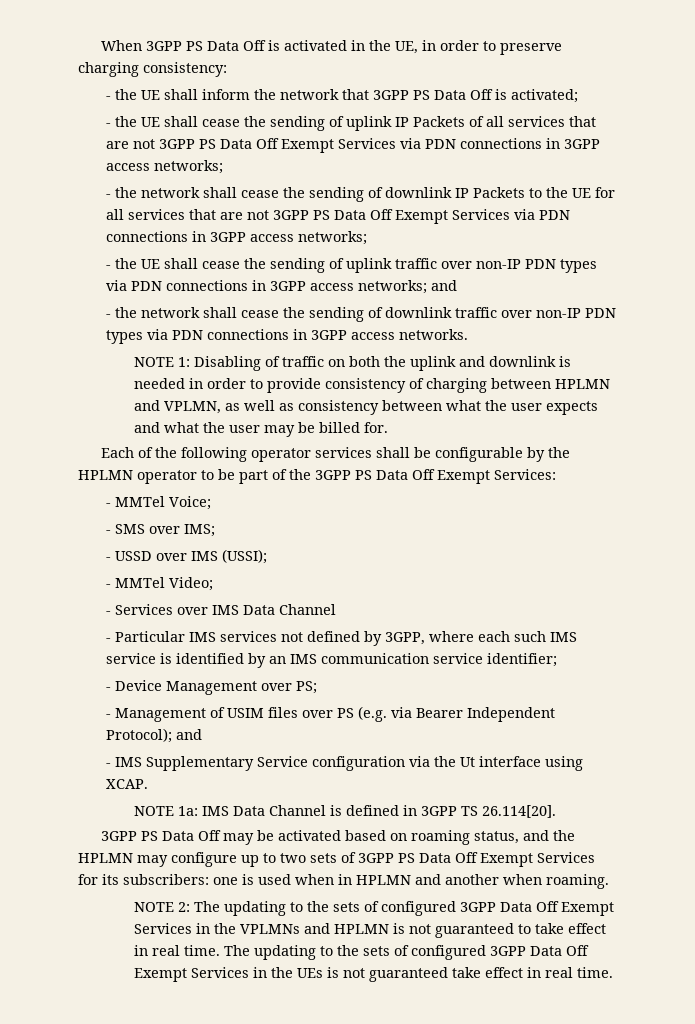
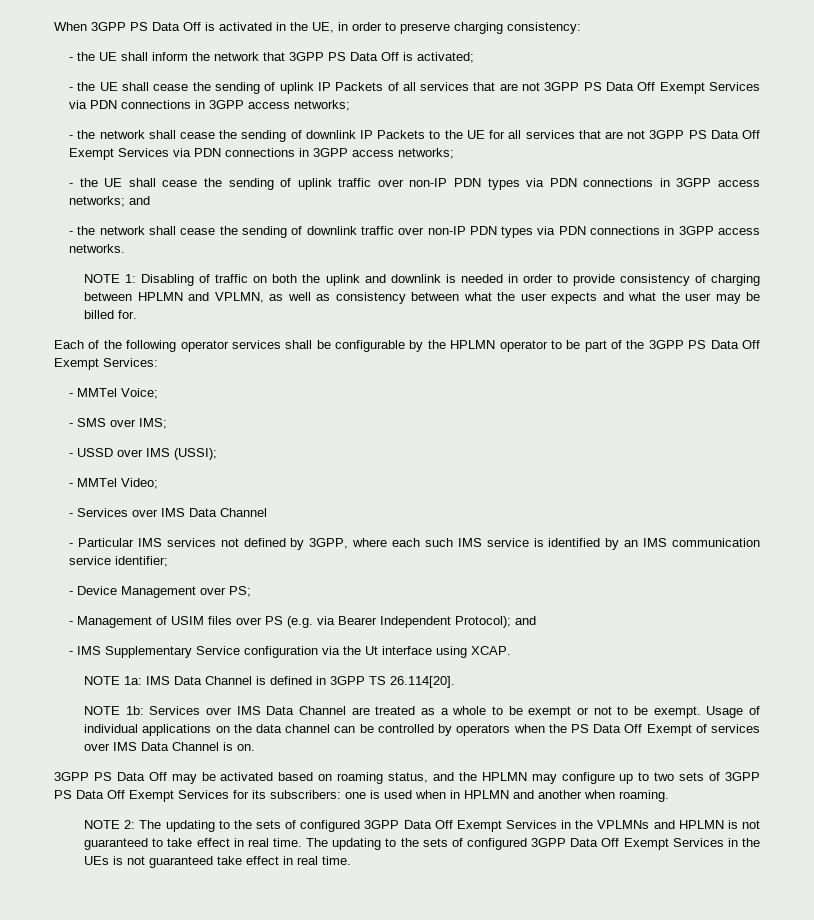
+ NOTE 1b: Services over IMS Data Channel are treated as a whole to be exempt or not to be exempt. Usage of individual applications on the data channel can be controlled by operators when the PS Data Off Exempt of services over IMS Data Channel is on.

